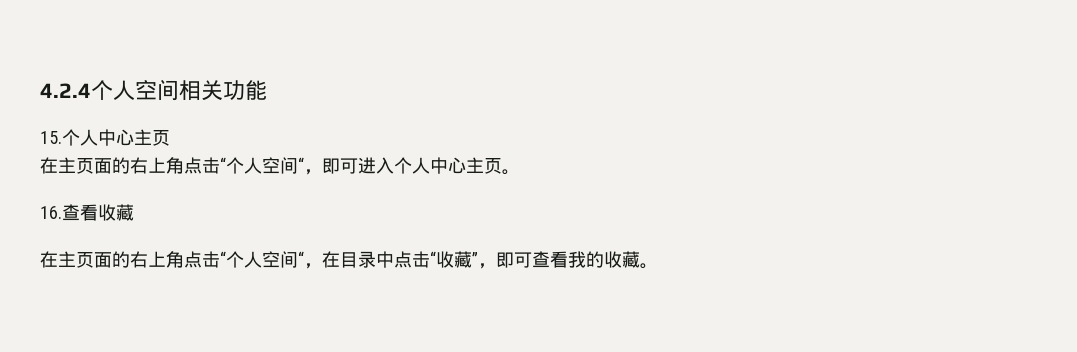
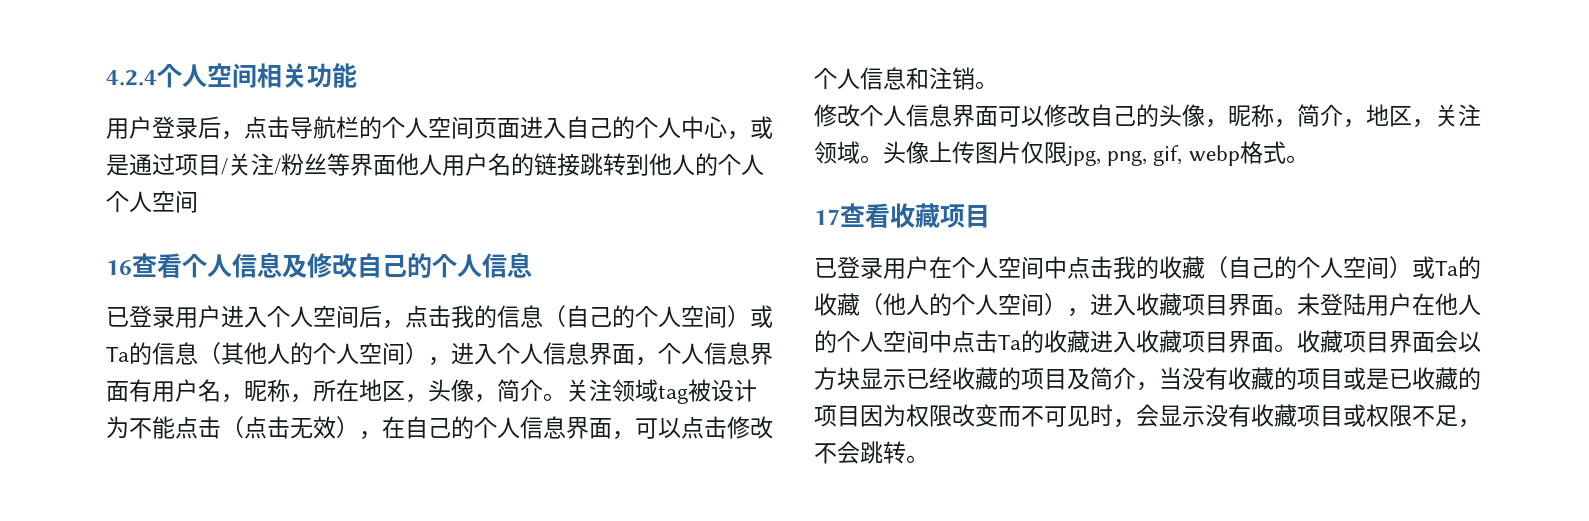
- 15.个人中心主页
- 在主页面的右上角点击“个人空间“，即可进入个人中心主页。
- 16.查看收藏
- 在主页面的右上角点击“个人空间“，在目录中点击“收藏”，即可查看我的收藏。
+ 用户登录后，点击导航栏的个人空间页面进入自己的个人中心，或是通过项目/关注/粉丝等界面他人用户名的链接跳转到他人的个人个人空间
+ 16查看个人信息及修改自己的个人信息
+ 已登录用户进入个人空间后，点击我的信息（自己的个人空间）或Ta的信息（其他人的个人空间），进入个人信息界面，个人信息界面有用户名，昵称，所在地区，头像，简介。关注领域tag被设计为不能点击（点击无效），在自己的个人信息界面，可以点击修改个人信息和注销。
+ 修改个人信息界面可以修改自己的头像，昵称，简介，地区，关注领域。头像上传图片仅限jpg, png, gif, webp格式。
+ 17查看收藏项目
+ 已登录用户在个人空间中点击我的收藏（自己的个人空间）或Ta的收藏（他人的个人空间），进入收藏项目界面。未登陆用户在他人的个人空间中点击Ta的收藏进入收藏项目界面。收藏项目界面会以方块显示已经收藏的项目及简介，当没有收藏的项目或是已收藏的项目因为权限改变而不可见时，会显示没有收藏项目或权限不足，不会跳转。

